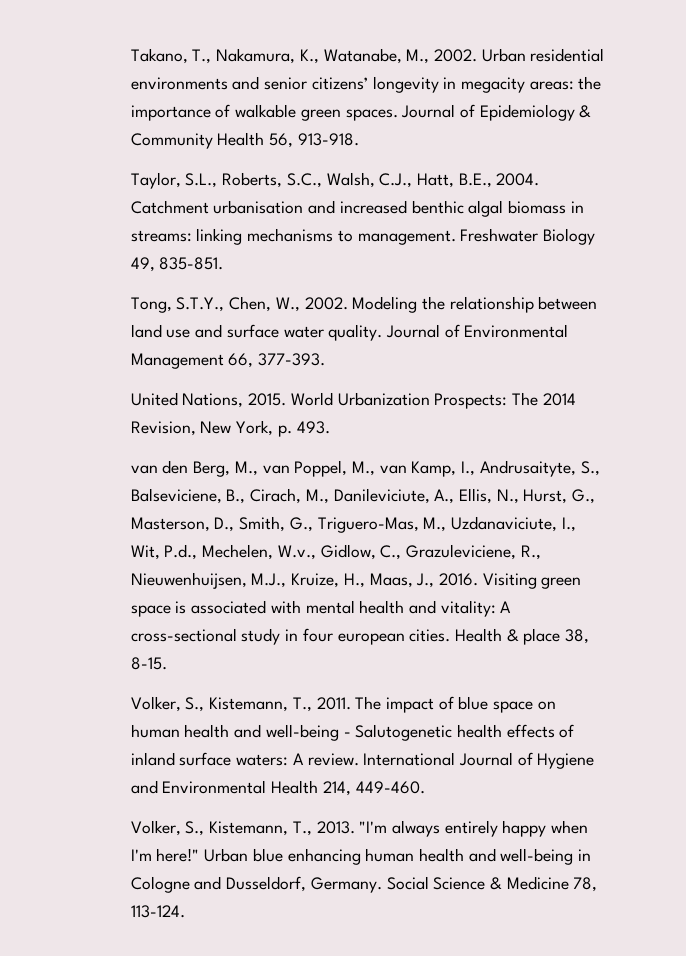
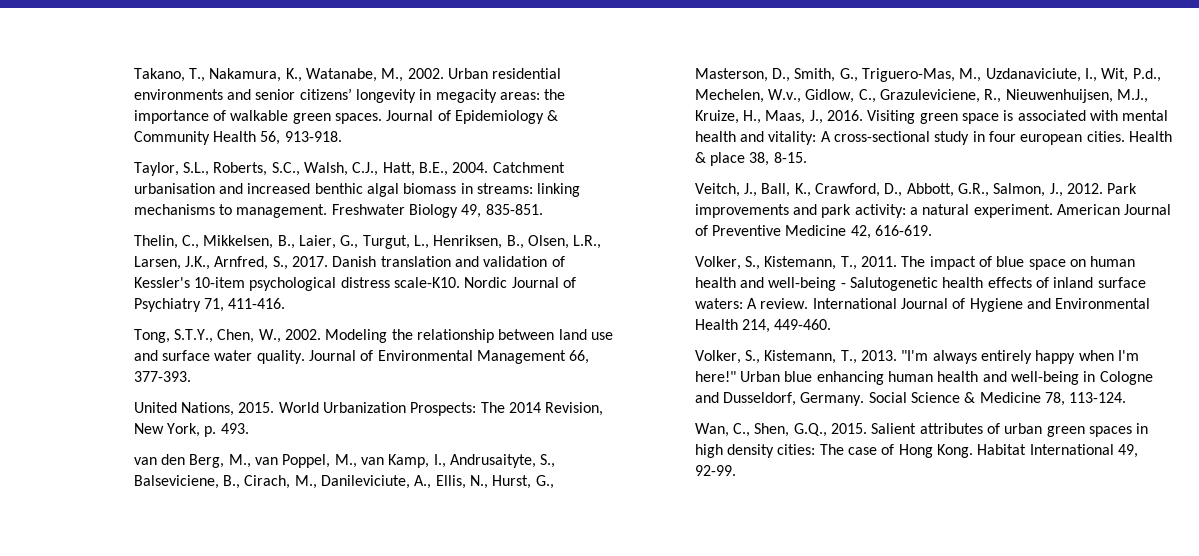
+ Thelin, C., Mikkelsen, B., Laier, G., Turgut, L., Henriksen, B., Olsen, L.R., Larsen, J.K., Arnfred, S., 2017. Danish translation and validation of Kessler's 10-item psychological distress scale-K10. Nordic Journal of Psychiatry 71, 411-416.
+ Veitch, J., Ball, K., Crawford, D., Abbott, G.R., Salmon, J., 2012. Park improvements and park activity: a natural experiment. American Journal of Preventive Medicine 42, 616-619.
+ Wan, C., Shen, G.Q., 2015. Salient attributes of urban green spaces in high density cities: The case of Hong Kong. Habitat International 49, 92-99.

